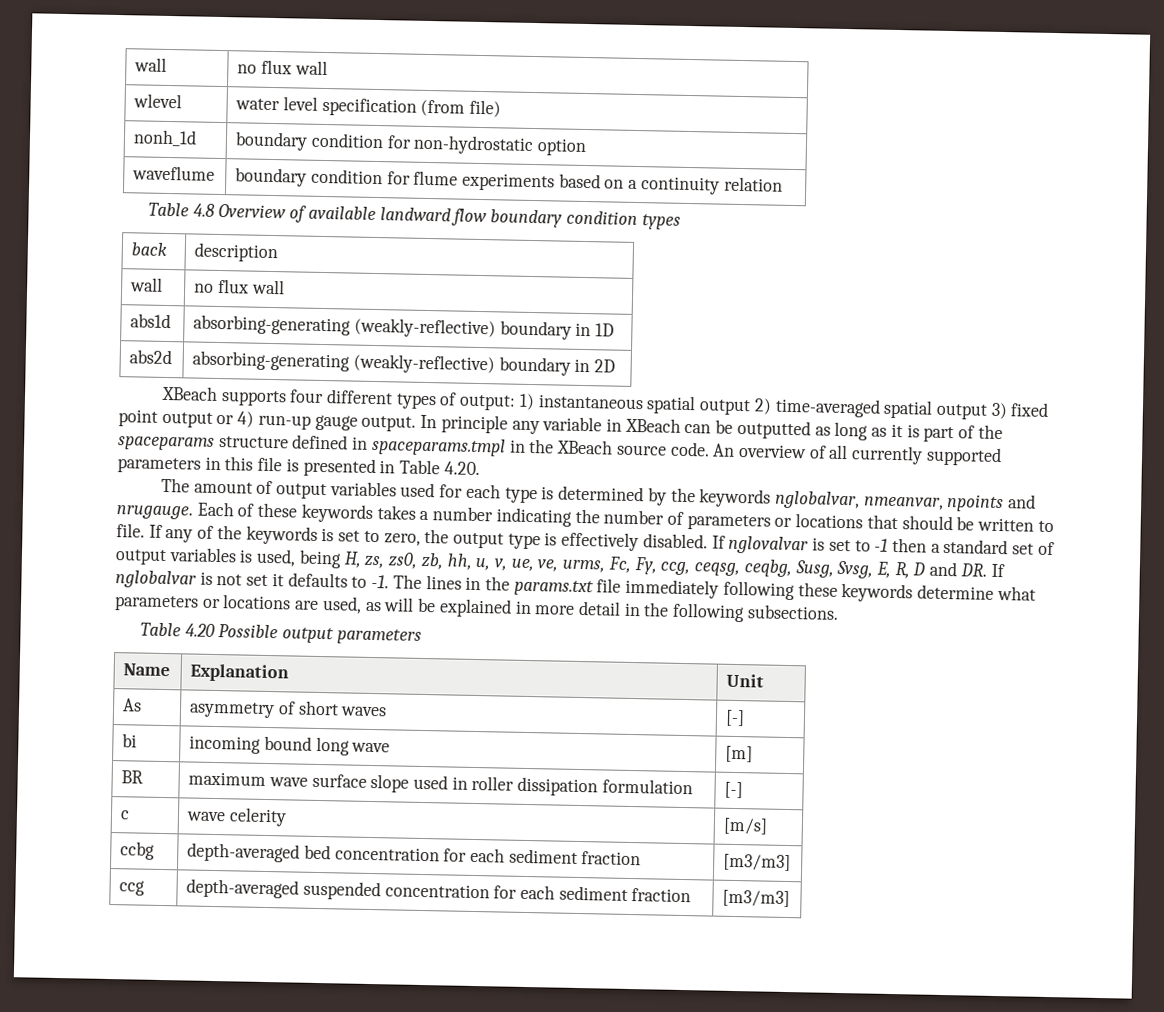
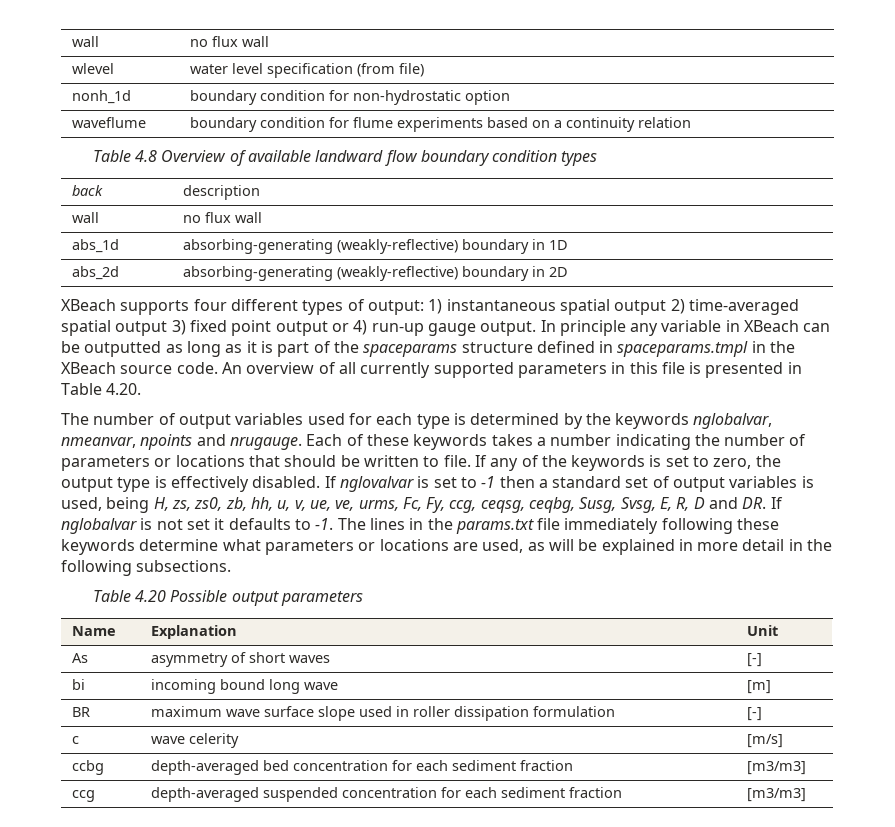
- abs1d | absorbing-generating (weakly-reflective) boundary in 1D
+ abs_1d | absorbing-generating (weakly-reflective) boundary in 1D
- abs2d | absorbing-generating (weakly-reflective) boundary in 2D
+ abs_2d | absorbing-generating (weakly-reflective) boundary in 2D
- The amount of output variables used for each type is determined by the keywords nglobalvar, nmeanvar, npoints and nrugauge.
+ The number of output variables used for each type is determined by the keywords nglobalvar, nmeanvar, npoints and nrugauge.

